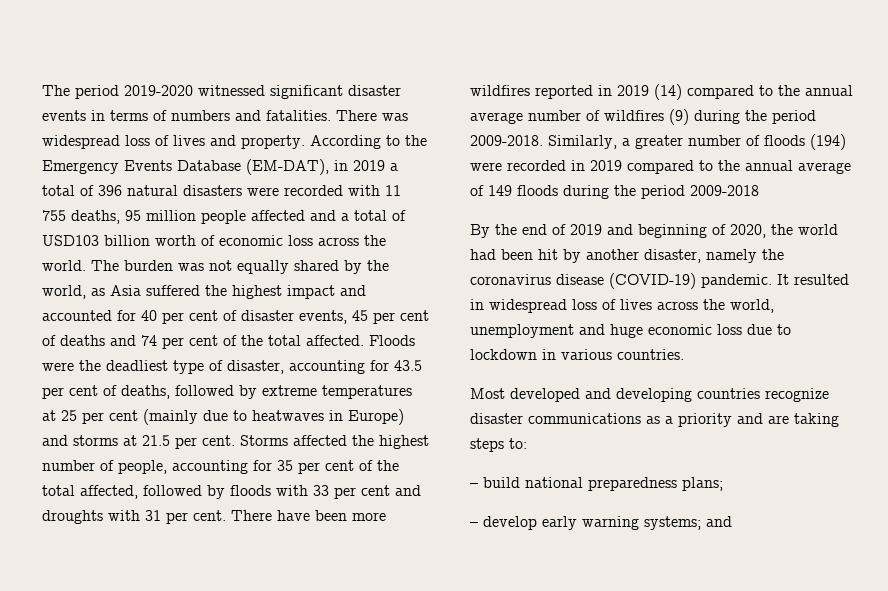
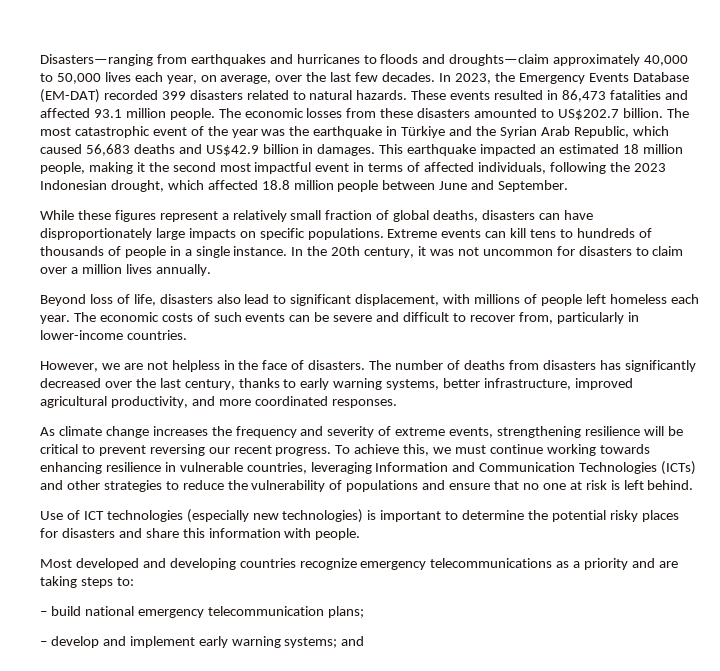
- The period 2019-2020 witnessed significant disaster events in terms of numbers and fatalities. There was widespread loss of lives and property. According to the Emergency Events Database (EM-DAT), in 2019 a total of 396 natural disasters were recorded with 11 755 deaths, 95 million people affected and a total of USD103 billion worth of economic loss across the world. The burden was not equally shared by the world, as Asia suffered the highest impact and accounted for 40 per cent of disaster events, 45 per cent of deaths and 74 per cent of the total affected. Floods were the deadliest type of disaster, accounting for 43.5 per cent of deaths, followed by extreme temperatures at 25 per cent (mainly due to heatwaves in Europe) and storms at 21.5 per cent. Storms affected the highest number of people, accounting for 35 per cent of the total affected, followed by floods with 33 per cent and droughts with 31 per cent. There have been more wildfires reported in 2019 (14) compared to the annual average number of wildfires (9) during the period 2009-2018. Similarly, a greater number of floods (194) were recorded in 2019 compared to the annual average of 149 floods during the period 2009-2018
- By the end of 2019 and beginning of 2020, the world had been hit by another disaster, namely the coronavirus disease (COVID-19) pandemic. It resulted in widespread loss of lives across the world, unemployment and huge economic loss due to lockdown in various countries.
+ Disasters—ranging from earthquakes and hurricanes to floods and droughts—claim approximately 40,000 to 50,000 lives each year, on average, over the last few decades. In 2023, the Emergency Events Database (EM-DAT) recorded 399 disasters related to natural hazards. These events resulted in 86,473 fatalities and affected 93.1 million people. The economic losses from these disasters amounted to US$202.7 billion. The most catastrophic event of the year was the earthquake in Türkiye and the Syrian Arab Republic, which caused 56,683 deaths and US$42.9 billion in damages. This earthquake impacted an estimated 18 million people, making it the second most impactful event in terms of affected individuals, following the 2023 Indonesian drought, which affected 18.8 million people between June and September.
+ While these figures represent a relatively small fraction of global deaths, disasters can have disproportionately large impacts on specific populations. Extreme events can kill tens to hundreds of thousands of people in a single instance. In the 20th century, it was not uncommon for disasters to claim over a million lives annually.
+ Beyond loss of life, disasters also lead to significant displacement, with millions of people left homeless each year. The economic costs of such events can be severe and difficult to recover from, particularly in lower-income countries.
+ However, we are not helpless in the face of disasters. The number of deaths from disasters has significantly decreased over the last century, thanks to early warning systems, better infrastructure, improved agricultural productivity, and more coordinated responses.
+ As climate change increases the frequency and severity of extreme events, strengthening resilience will be critical to prevent reversing our recent progress. To achieve this, we must continue working towards enhancing resilience in vulnerable countries, leveraging Information and Communication Technologies (ICTs) and other strategies to reduce the vulnerability of populations and ensure that no one at risk is left behind.
+ Use of ICT technologies (especially new technologies) is important to determine the potential risky places for disasters and share this information with people.
- Most developed and developing countries recognize disaster communications as a priority and are taking steps to:
+ Most developed and developing countries recognize emergency telecommunications as a priority and are taking steps to:
- – build national preparedness plans;
+ – build national emergency telecommunication plans;
- – develop early warning systems; and
+ – develop and implement early warning systems; and

